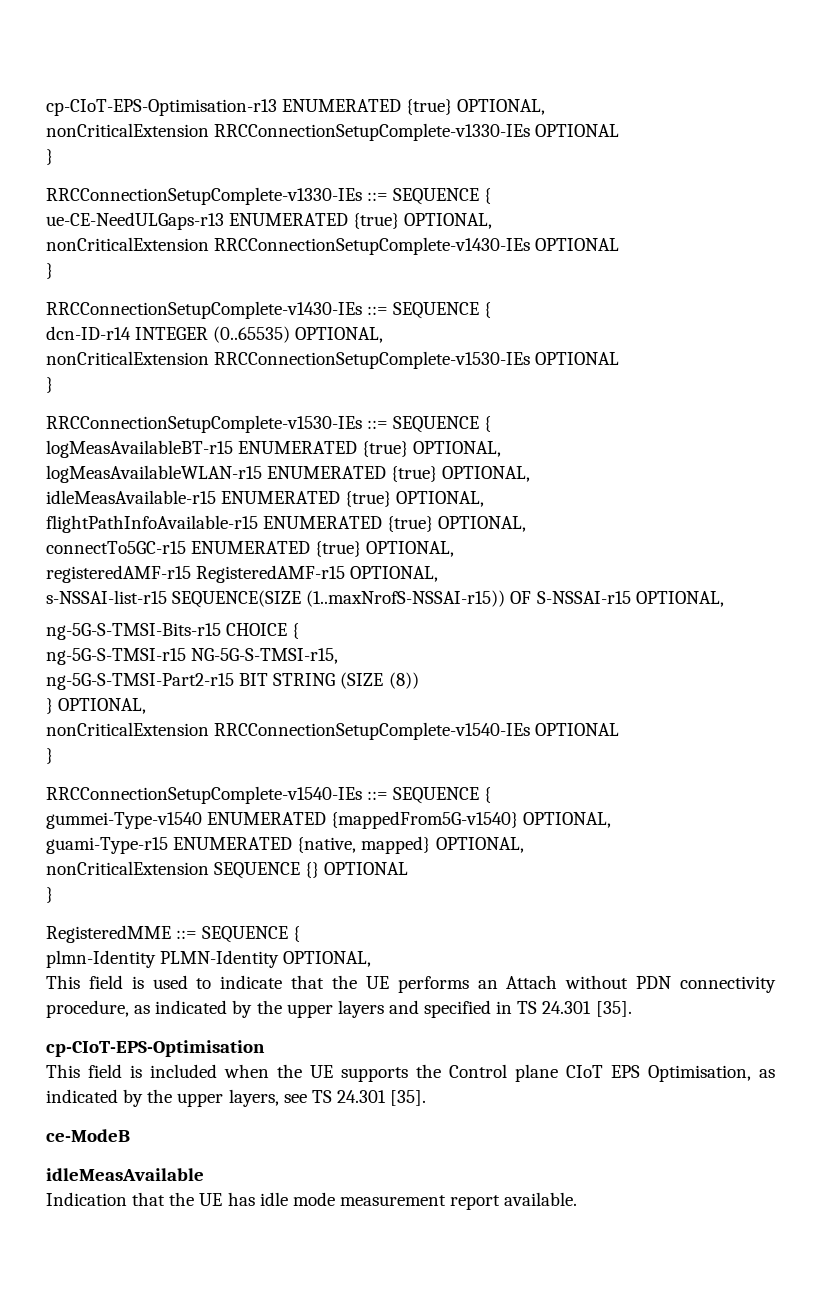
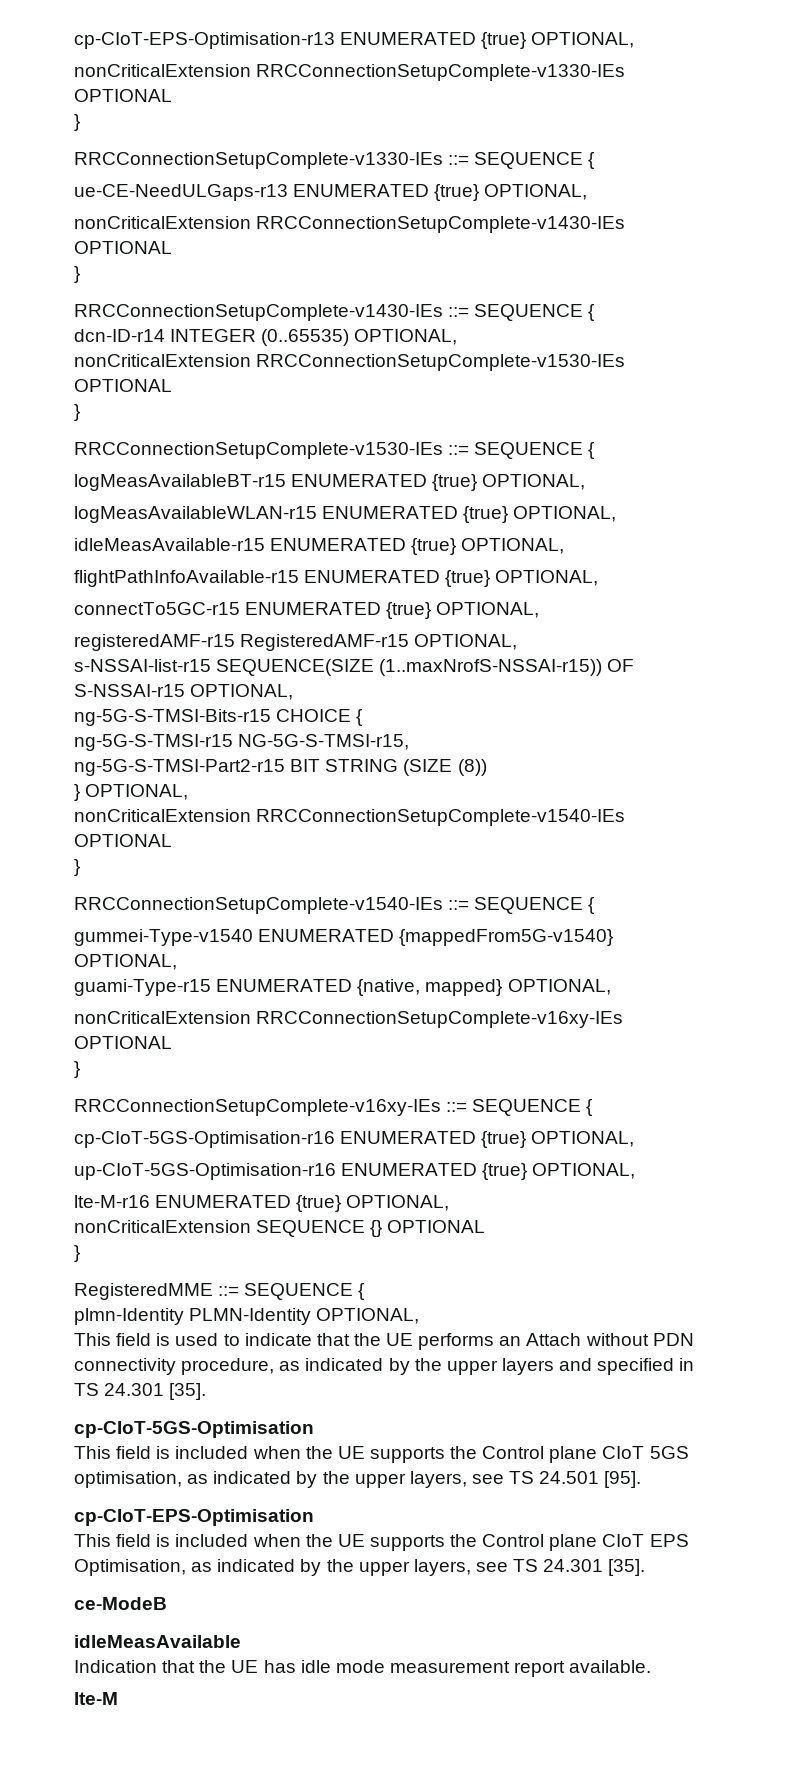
+ nonCriticalExtension RRCConnectionSetupComplete-v16xy-IEs OPTIONAL
+ }
+ RRCConnectionSetupComplete-v16xy-IEs ::= SEQUENCE {
+ cp-CIoT-5GS-Optimisation-r16 ENUMERATED {true} OPTIONAL,
+ up-CIoT-5GS-Optimisation-r16 ENUMERATED {true} OPTIONAL,
+ lte-M-r16 ENUMERATED {true} OPTIONAL,
+ cp-CIoT-5GS-Optimisation
+ This field is included when the UE supports the Control plane CIoT 5GS optimisation, as indicated by the upper layers, see TS 24.501 [95].
+ lte-M

